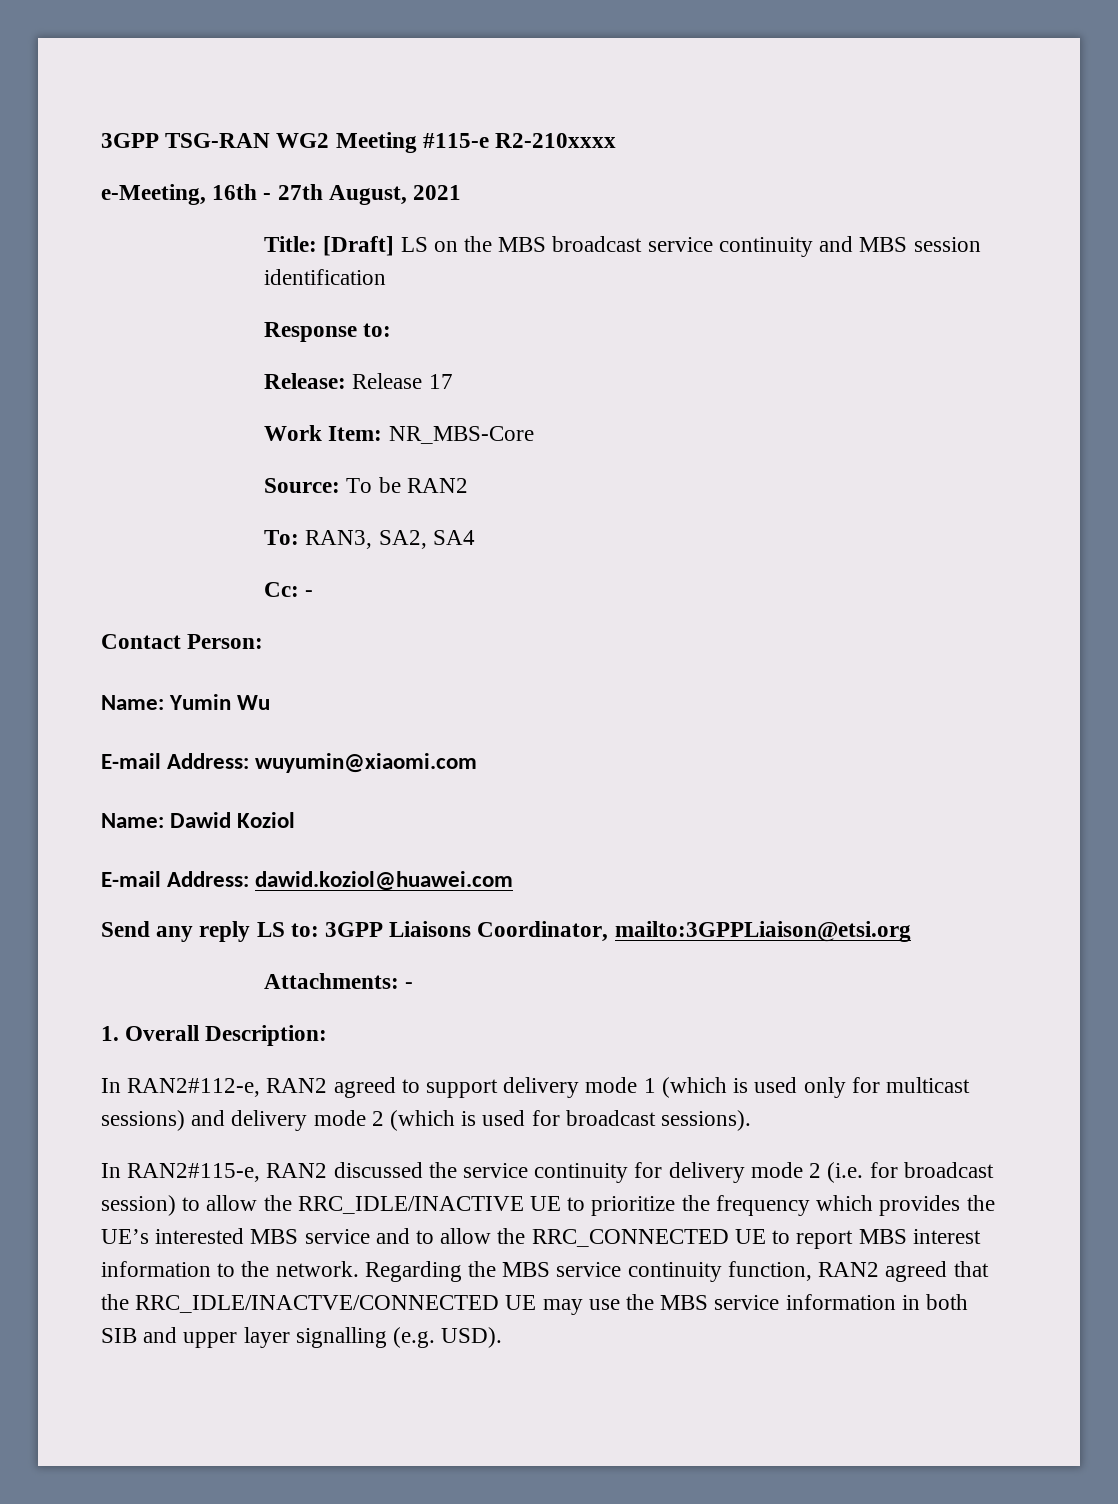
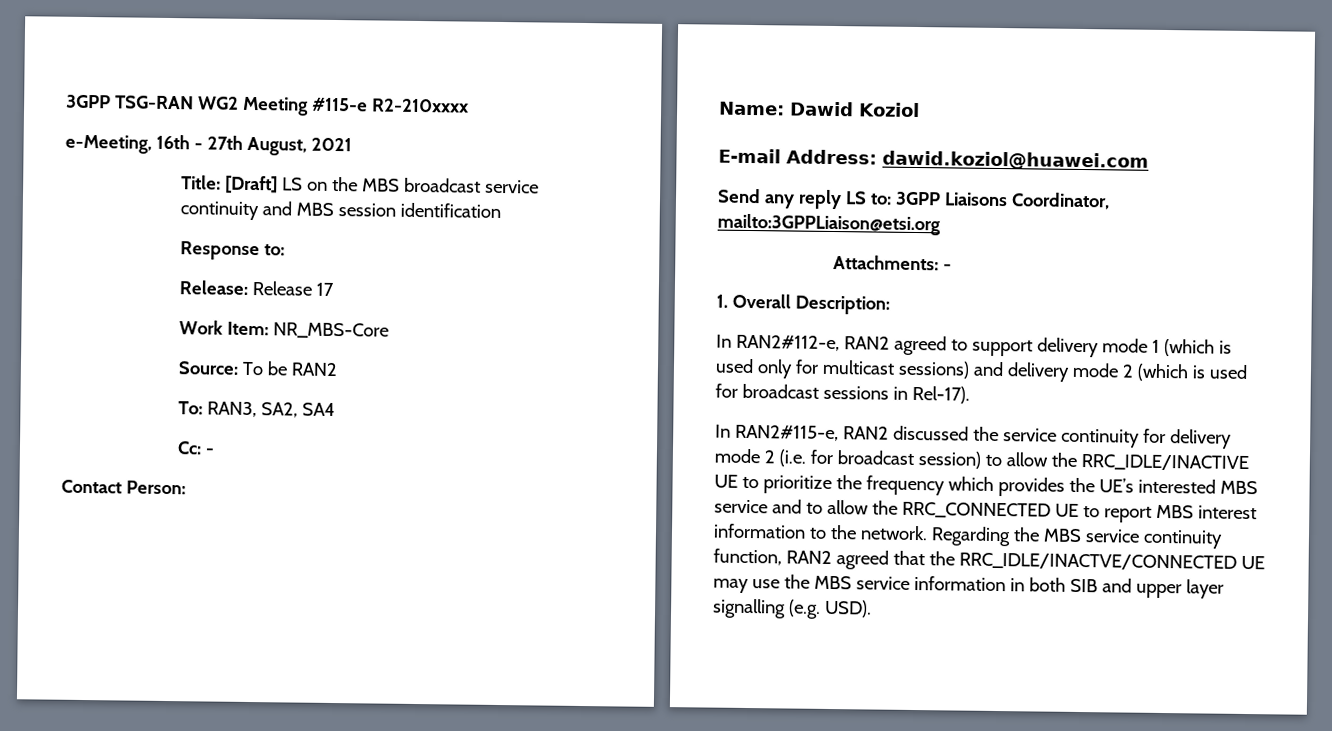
- Name: Yumin Wu
- E-mail Address: wuyumin@xiaomi.com
- In RAN2#112-e, RAN2 agreed to support delivery mode 1 (which is used only for multicast sessions) and delivery mode 2 (which is used for broadcast sessions).
+ In RAN2#112-e, RAN2 agreed to support delivery mode 1 (which is used only for multicast sessions) and delivery mode 2 (which is used for broadcast sessions in Rel-17).

